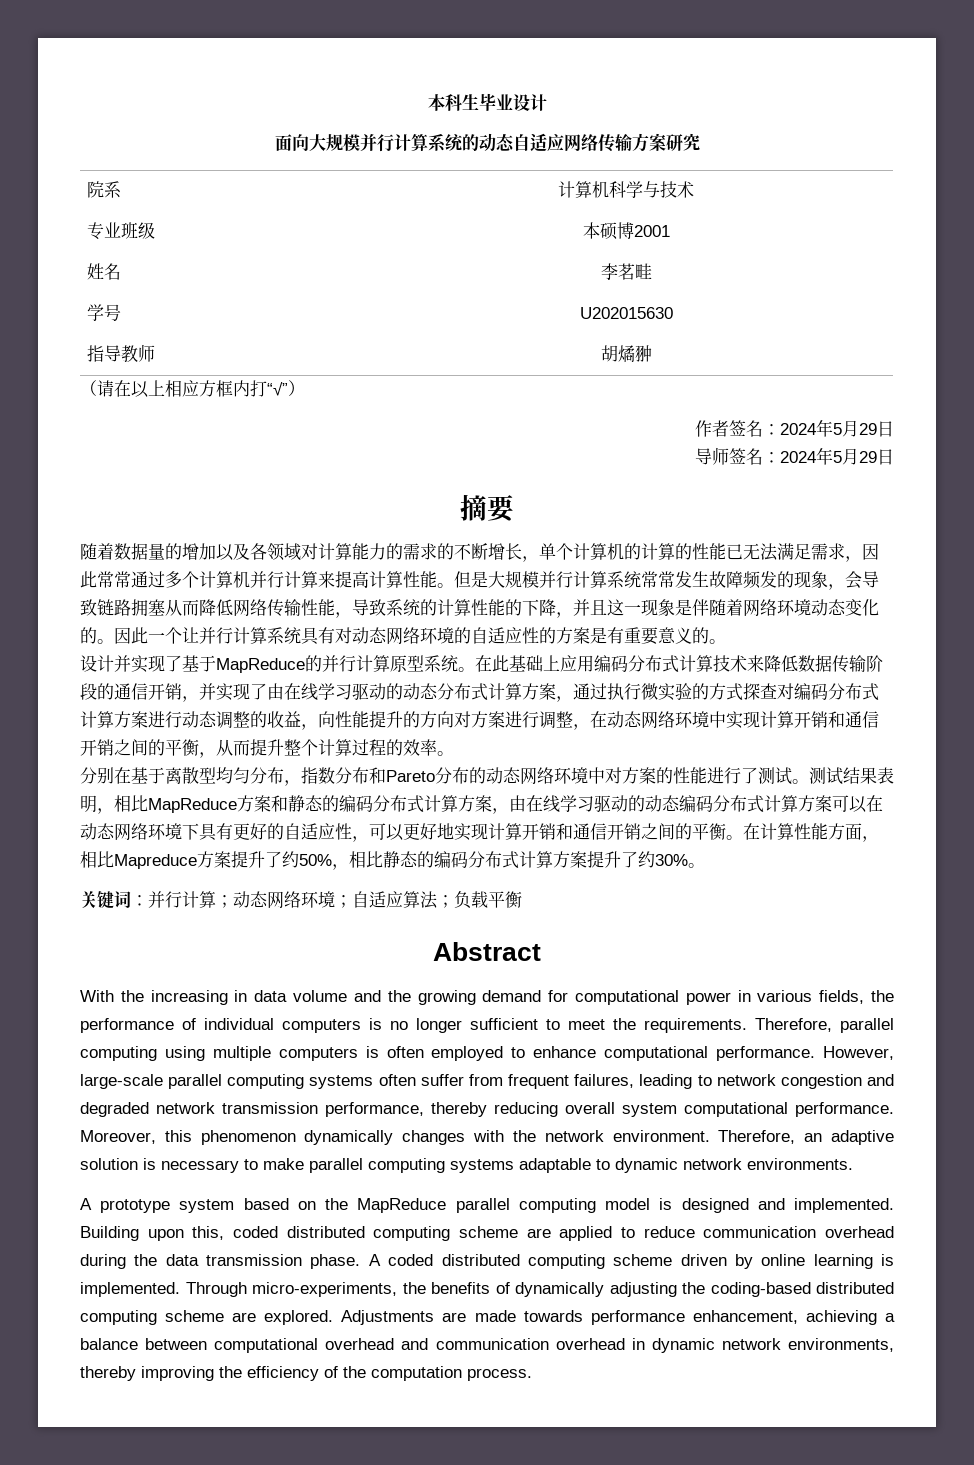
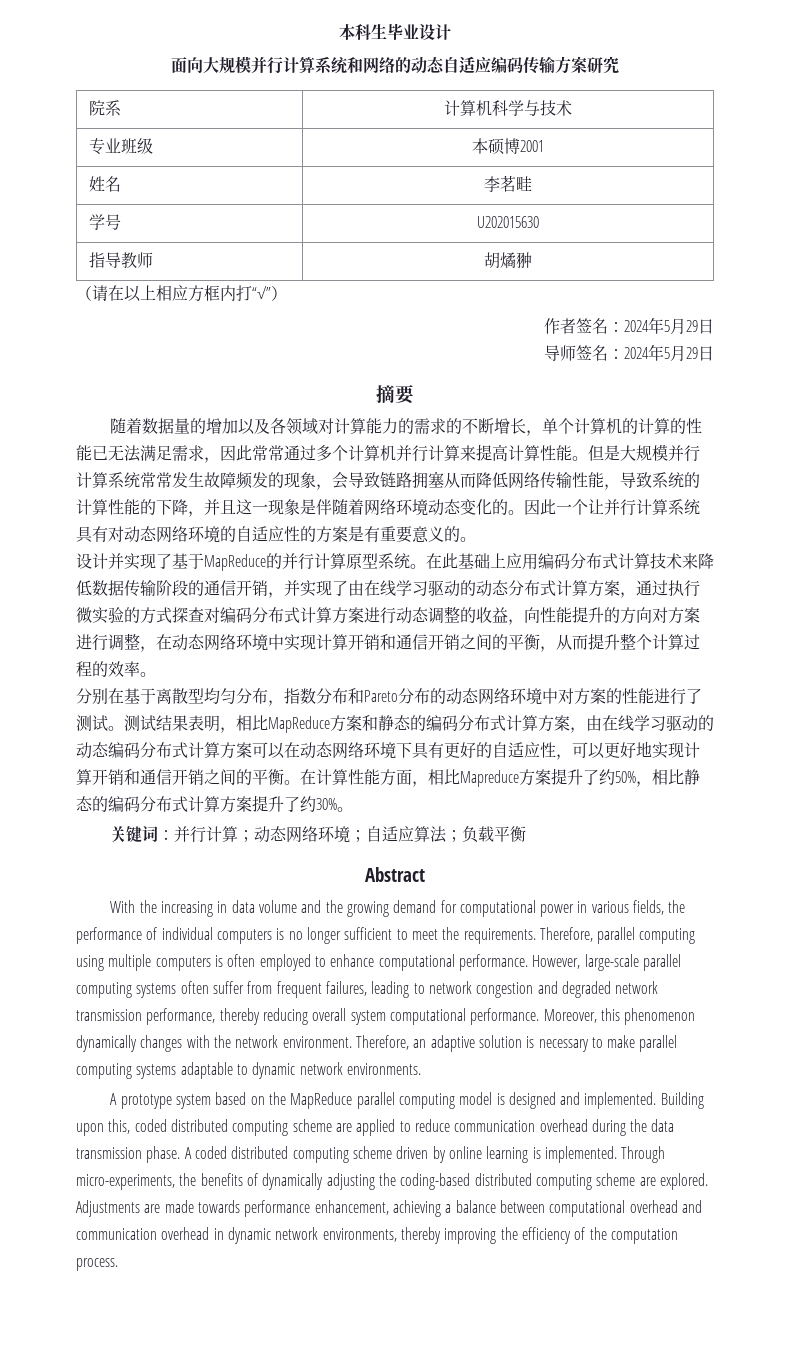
- 面向大规模并行计算系统的动态自适应网络传输方案研究
+ 面向大规模并行计算系统和网络的动态自适应编码传输方案研究

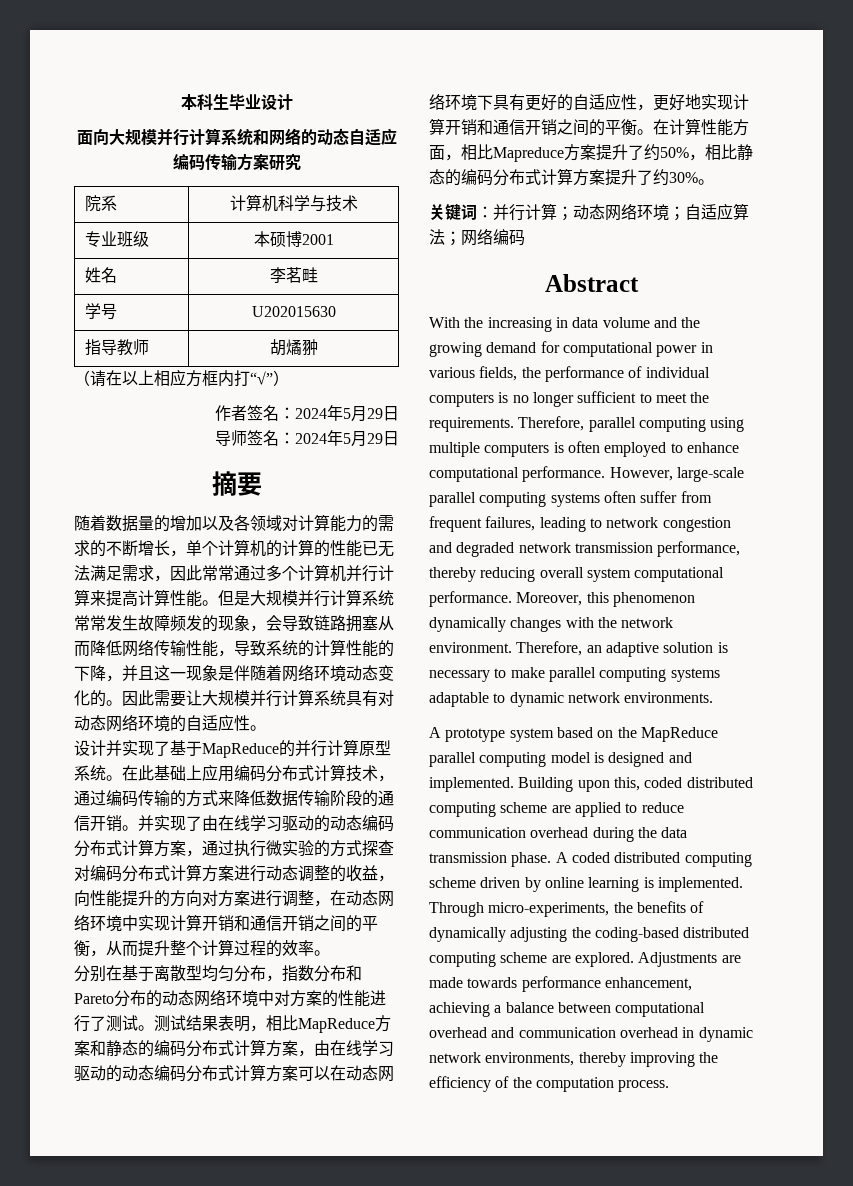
- 因此一个让并行计算系统具有对动态网络环境的自适应性的方案是有重要意义的。
+ 因此需要让大规模并行计算系统具有对动态网络环境的自适应性。
- 在此基础上应用编码分布式计算技术来降低数据传输阶段的通信开销，并实现了由在线学习驱动的动态分布式计算方案，通过执行微实验的方式探查对编码分布式计算方案进行动态调整的收益，向性能提升的方向对方案进行调整，在动态网络环境中实现计算开销和通信开销之间的平衡，从而提升整个计算过程的效率。
+ 在此基础上应用编码分布式计算技术，通过编码传输的方式来降低数据传输阶段的通信开销。并实现了由在线学习驱动的动态编码分布式计算方案，通过执行微实验的方式探查对编码分布式计算方案进行动态调整的收益，向性能提升的方向对方案进行调整，在动态网络环境中实现计算开销和通信开销之间的平衡，从而提升整个计算过程的效率。
- 测试结果表明，相比MapReduce方案和静态的编码分布式计算方案，由在线学习驱动的动态编码分布式计算方案可以在动态网络环境下具有更好的自适应性，可以更好地实现计算开销和通信开销之间的平衡。
+ 测试结果表明，相比MapReduce方案和静态的编码分布式计算方案，由在线学习驱动的动态编码分布式计算方案可以在动态网络环境下具有更好的自适应性，更好地实现计算开销和通信开销之间的平衡。
- 关键词：并行计算；动态网络环境；自适应算法；负载平衡
+ 关键词：并行计算；动态网络环境；自适应算法；网络编码

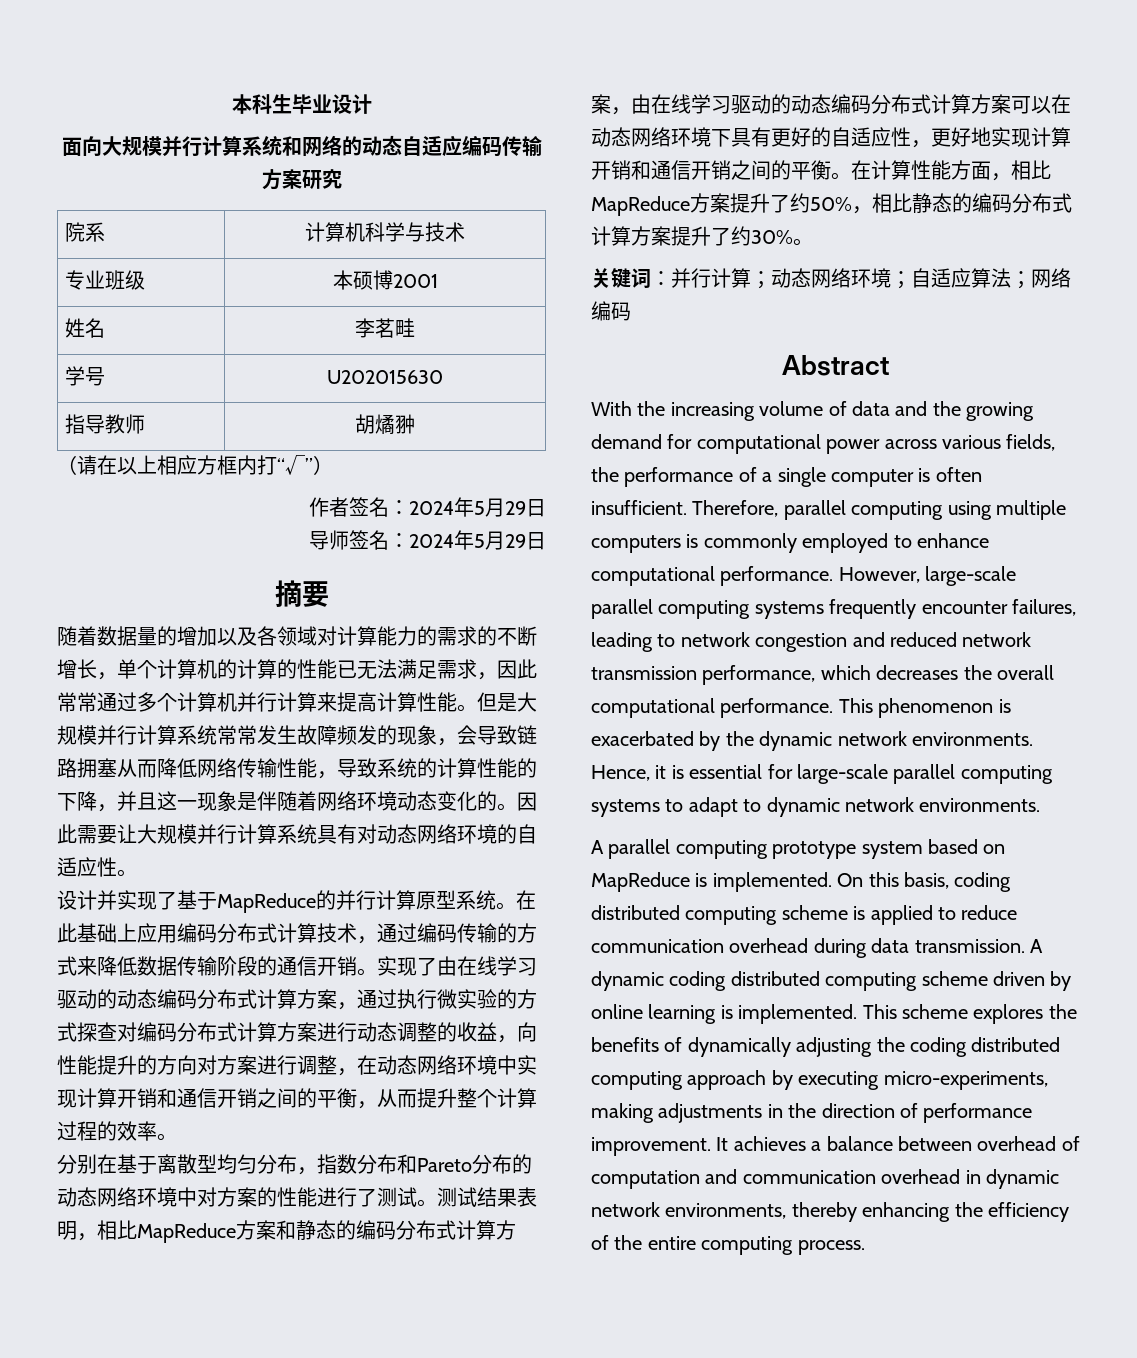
- 并实现了由在线学习驱动的动态编码分布式计算方案，通过执行微实验的方式探查对编码分布式计算方案进行动态调整的收益，向性能提升的方向对方案进行调整，在动态网络环境中实现计算开销和通信开销之间的平衡，从而提升整个计算过程的效率。
+ 实现了由在线学习驱动的动态编码分布式计算方案，通过执行微实验的方式探查对编码分布式计算方案进行动态调整的收益，向性能提升的方向对方案进行调整，在动态网络环境中实现计算开销和通信开销之间的平衡，从而提升整个计算过程的效率。
- 在计算性能方面，相比Mapreduce方案提升了约50%，相比静态的编码分布式计算方案提升了约30%。
+ 在计算性能方面，相比MapReduce方案提升了约50%，相比静态的编码分布式计算方案提升了约30%。
- With the increasing in data volume and the growing demand for computational power in various fields, the performance of individual computers is no longer sufficient to meet the requirements.
+ With the increasing volume of data and the growing demand for computational power across various fields, the performance of a single computer is often insufficient.
- Therefore, parallel computing using multiple computers is often employed to enhance computational performance.
+ Therefore, parallel computing using multiple computers is commonly employed to enhance computational performance.
- However, large-scale parallel computing systems often suffer from frequent failures, leading to network congestion and degraded network transmission performance, thereby reducing overall system computational performance. Moreover, this phenomenon dynamically changes with the network environment. Therefore, an adaptive solution is necessary to make parallel computing systems adaptable to dynamic network environments.
+ However, large-scale parallel computing systems frequently encounter failures, leading to network congestion and reduced network transmission performance, which decreases the overall computational performance. This phenomenon is exacerbated by the dynamic network environments. Hence, it is essential for large-scale parallel computing systems to adapt to dynamic network environments.
- A prototype system based on the MapReduce parallel computing model is designed and implemented. Building upon this, coded distributed computing scheme are applied to reduce communication overhead during the data transmission phase. A coded distributed computing scheme driven by online learning is implemented.
+ A parallel computing prototype system based on MapReduce is implemented. On this basis, coding distributed computing scheme is applied to reduce communication overhead during data transmission. A dynamic coding distributed computing scheme driven by online learning is implemented.
- Through micro-experiments, the benefits of dynamically adjusting the coding-based distributed computing scheme are explored. Adjustments are made towards performance enhancement, achieving a balance between computational overhead and communication overhead in dynamic network environments, thereby improving the efficiency of the computation process.
+ This scheme explores the benefits of dynamically adjusting the coding distributed computing approach by executing micro-experiments, making adjustments in the direction of performance improvement. It achieves a balance between overhead of computation and communication overhead in dynamic network environments, thereby enhancing the efficiency of the entire computing process.

